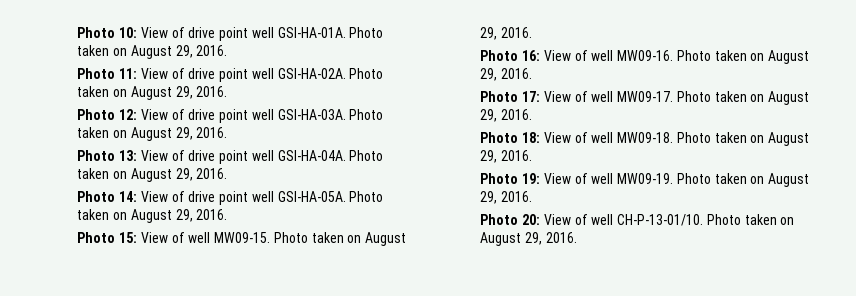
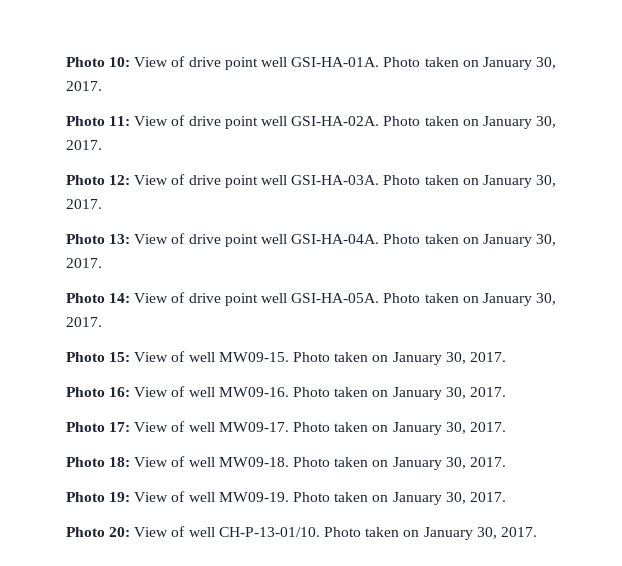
- Photo 10: View of drive point well GSI-HA-01A. Photo taken on August 29, 2016.
+ Photo 10: View of drive point well GSI-HA-01A. Photo taken on January 30, 2017.
- Photo 11: View of drive point well GSI-HA-02A. Photo taken on August 29, 2016.
+ Photo 11: View of drive point well GSI-HA-02A. Photo taken on January 30, 2017.
- Photo 12: View of drive point well GSI-HA-03A. Photo taken on August 29, 2016.
+ Photo 12: View of drive point well GSI-HA-03A. Photo taken on January 30, 2017.
- Photo 13: View of drive point well GSI-HA-04A. Photo taken on August 29, 2016.
+ Photo 13: View of drive point well GSI-HA-04A. Photo taken on January 30, 2017.
- Photo 14: View of drive point well GSI-HA-05A. Photo taken on August 29, 2016.
+ Photo 14: View of drive point well GSI-HA-05A. Photo taken on January 30, 2017.
- Photo 15: View of well MW09-15. Photo taken on August 29, 2016.
+ Photo 15: View of well MW09-15. Photo taken on January 30, 2017.
- Photo 16: View of well MW09-16. Photo taken on August 29, 2016.
+ Photo 16: View of well MW09-16. Photo taken on January 30, 2017.
- Photo 17: View of well MW09-17. Photo taken on August 29, 2016.
+ Photo 17: View of well MW09-17. Photo taken on January 30, 2017.
- Photo 18: View of well MW09-18. Photo taken on August 29, 2016.
+ Photo 18: View of well MW09-18. Photo taken on January 30, 2017.
- Photo 19: View of well MW09-19. Photo taken on August 29, 2016.
+ Photo 19: View of well MW09-19. Photo taken on January 30, 2017.
- Photo 20: View of well CH-P-13-01/10. Photo taken on August 29, 2016.
+ Photo 20: View of well CH-P-13-01/10. Photo taken on January 30, 2017.

